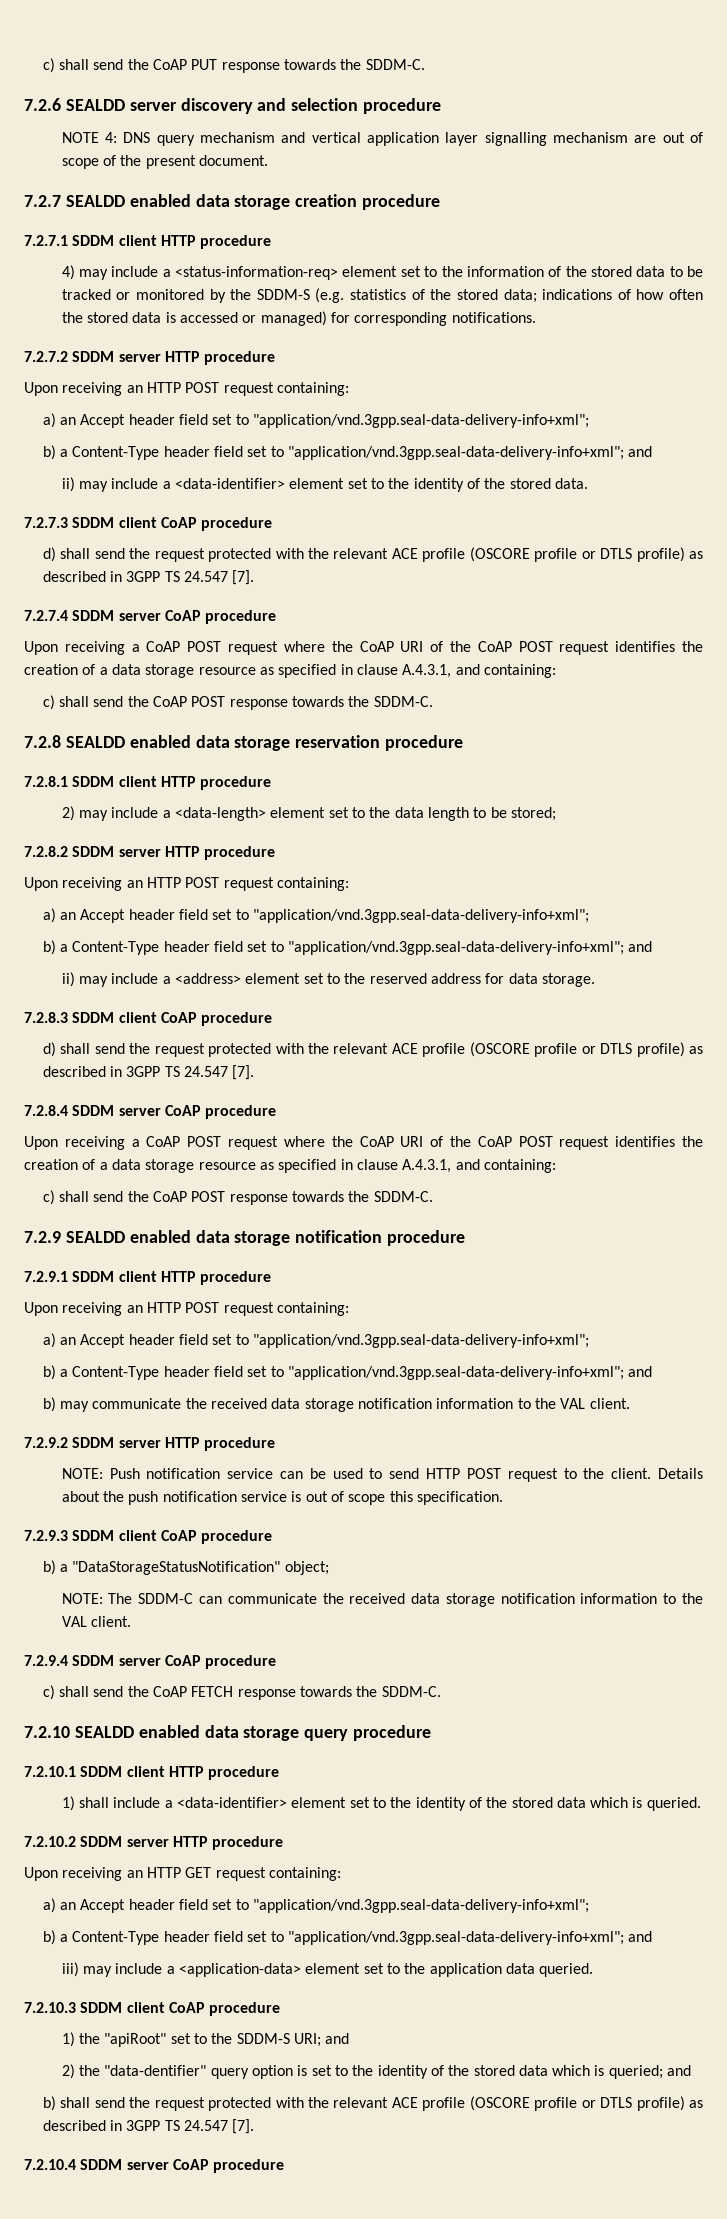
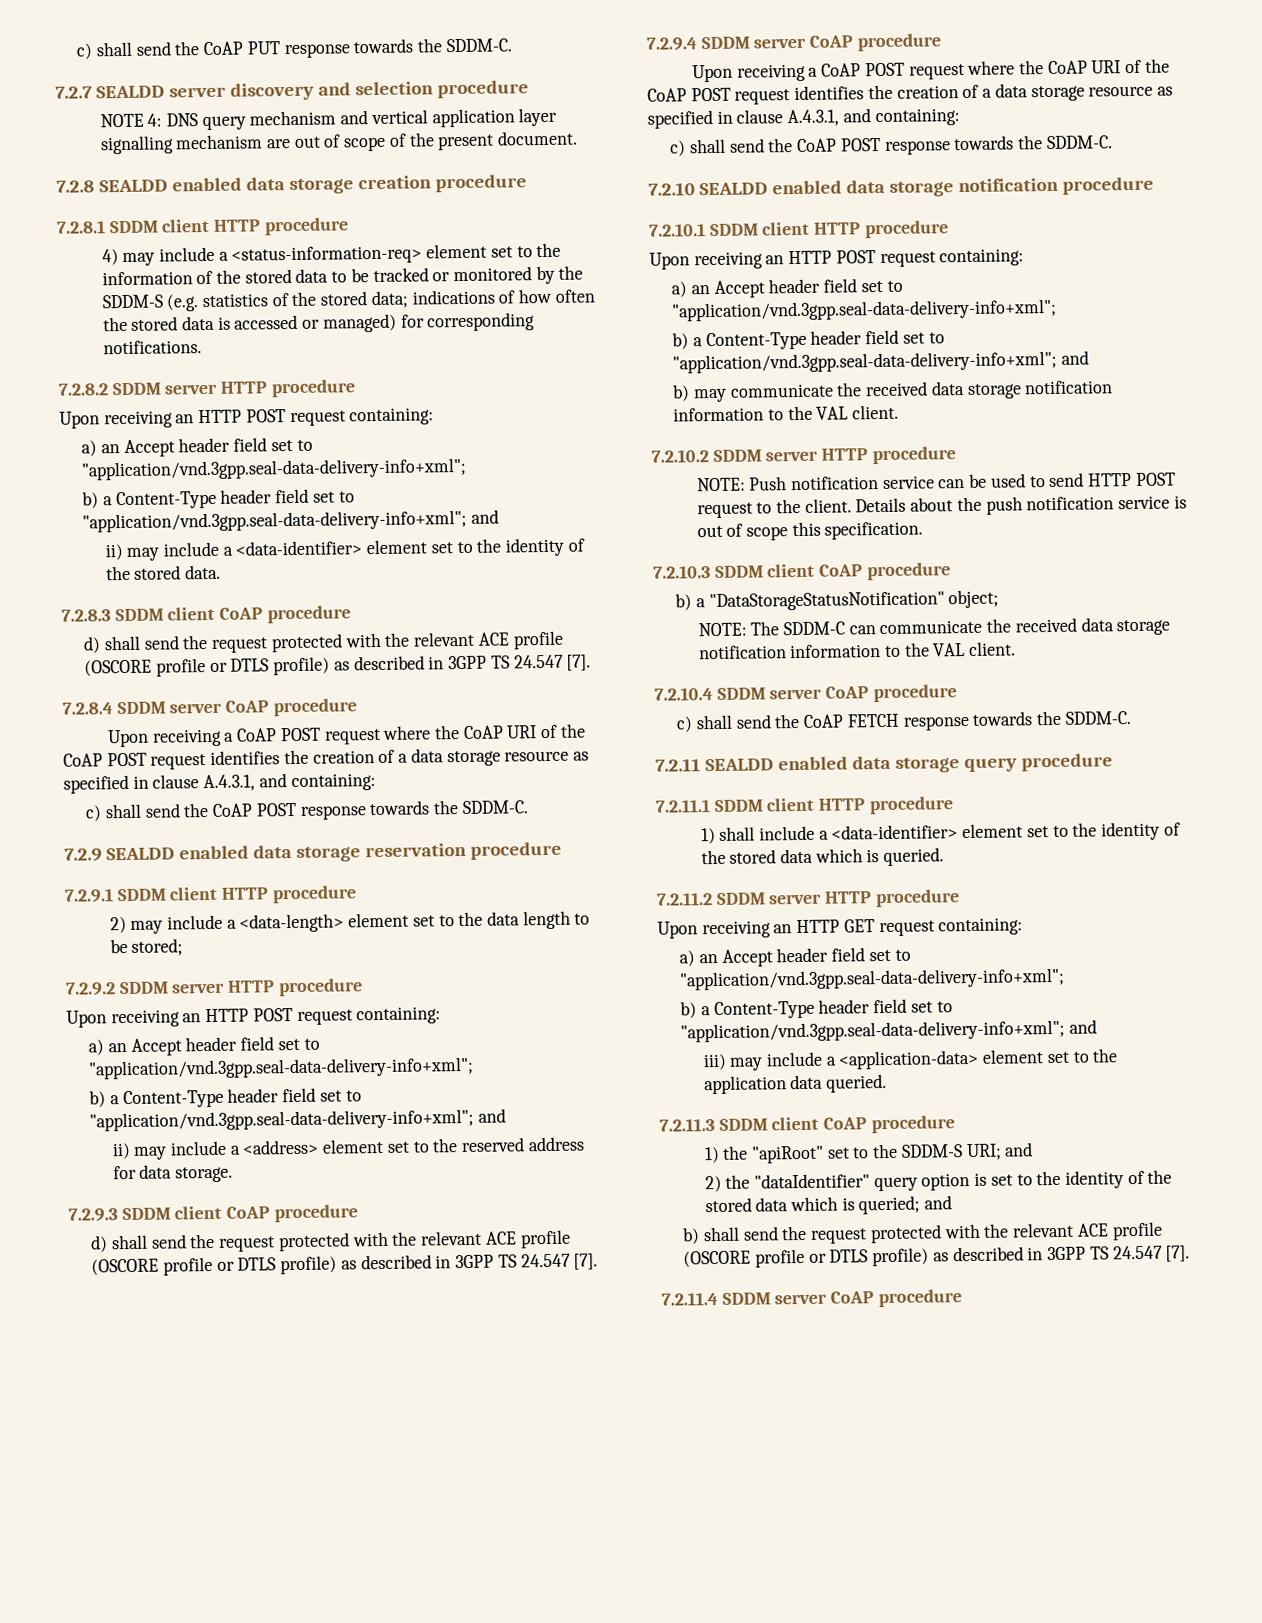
- 7.2.6 SEALDD server discovery and selection procedure
+ 7.2.7 SEALDD server discovery and selection procedure
- 7.2.7 SEALDD enabled data storage creation procedure
+ 7.2.8 SEALDD enabled data storage creation procedure
- 7.2.7.1 SDDM client HTTP procedure
+ 7.2.8.1 SDDM client HTTP procedure
- 7.2.7.2 SDDM server HTTP procedure
+ 7.2.8.2 SDDM server HTTP procedure
- 7.2.7.3 SDDM client CoAP procedure
- d) shall send the request protected with the relevant ACE profile (OSCORE profile or DTLS profile) as described in 3GPP TS 24.547 [7].
- 7.2.7.4 SDDM server CoAP procedure
- Upon receiving a CoAP POST request where the CoAP URI of the CoAP POST request identifies the creation of a data storage resource as specified in clause A.4.3.1, and containing:
- c) shall send the CoAP POST response towards the SDDM-C.
- 7.2.8 SEALDD enabled data storage reservation procedure
- 7.2.8.1 SDDM client HTTP procedure
- 2) may include a <data-length> element set to the data length to be stored;
- 7.2.8.2 SDDM server HTTP procedure
- Upon receiving an HTTP POST request containing:
- a) an Accept header field set to "application/vnd.3gpp.seal-data-delivery-info+xml";
- b) a Content-Type header field set to "application/vnd.3gpp.seal-data-delivery-info+xml"; and
- ii) may include a <address> element set to the reserved address for data storage.
- 7.2.9 SEALDD enabled data storage notification procedure
+ 7.2.9 SEALDD enabled data storage reservation procedure
+ 7.2.9.1 SDDM client HTTP procedure
+ 2) may include a <data-length> element set to the data length to be stored;
+ 7.2.9.2 SDDM server HTTP procedure
+ Upon receiving an HTTP POST request containing:
+ a) an Accept header field set to "application/vnd.3gpp.seal-data-delivery-info+xml";
+ b) a Content-Type header field set to "application/vnd.3gpp.seal-data-delivery-info+xml"; and
+ ii) may include a <address> element set to the reserved address for data storage.
+ 7.2.9.3 SDDM client CoAP procedure
+ d) shall send the request protected with the relevant ACE profile (OSCORE profile or DTLS profile) as described in 3GPP TS 24.547 [7].
+ 7.2.9.4 SDDM server CoAP procedure
+ Upon receiving a CoAP POST request where the CoAP URI of the CoAP POST request identifies the creation of a data storage resource as specified in clause A.4.3.1, and containing:
+ c) shall send the CoAP POST response towards the SDDM-C.
+ 7.2.10 SEALDD enabled data storage notification procedure
- 7.2.9.1 SDDM client HTTP procedure
+ 7.2.10.1 SDDM client HTTP procedure
- 7.2.9.2 SDDM server HTTP procedure
+ 7.2.10.2 SDDM server HTTP procedure
- 7.2.9.3 SDDM client CoAP procedure
+ 7.2.10.3 SDDM client CoAP procedure
- 7.2.9.4 SDDM server CoAP procedure
+ 7.2.10.4 SDDM server CoAP procedure
- 7.2.10 SEALDD enabled data storage query procedure
+ 7.2.11 SEALDD enabled data storage query procedure
- 7.2.10.1 SDDM client HTTP procedure
+ 7.2.11.1 SDDM client HTTP procedure
- 7.2.10.2 SDDM server HTTP procedure
+ 7.2.11.2 SDDM server HTTP procedure
- 7.2.10.3 SDDM client CoAP procedure
+ 7.2.11.3 SDDM client CoAP procedure
- 2) the "data-dentifier" query option is set to the identity of the stored data which is queried; and
+ 2) the "dataIdentifier" query option is set to the identity of the stored data which is queried; and
- 7.2.10.4 SDDM server CoAP procedure
+ 7.2.11.4 SDDM server CoAP procedure

